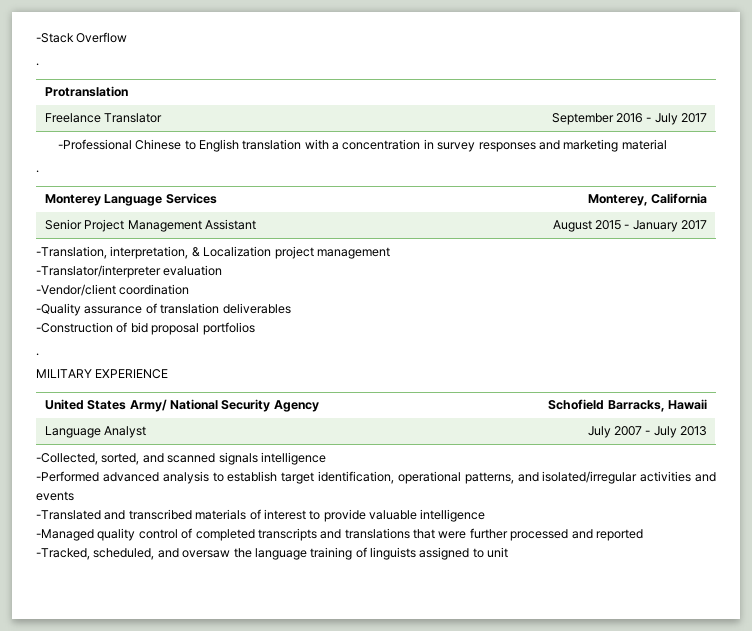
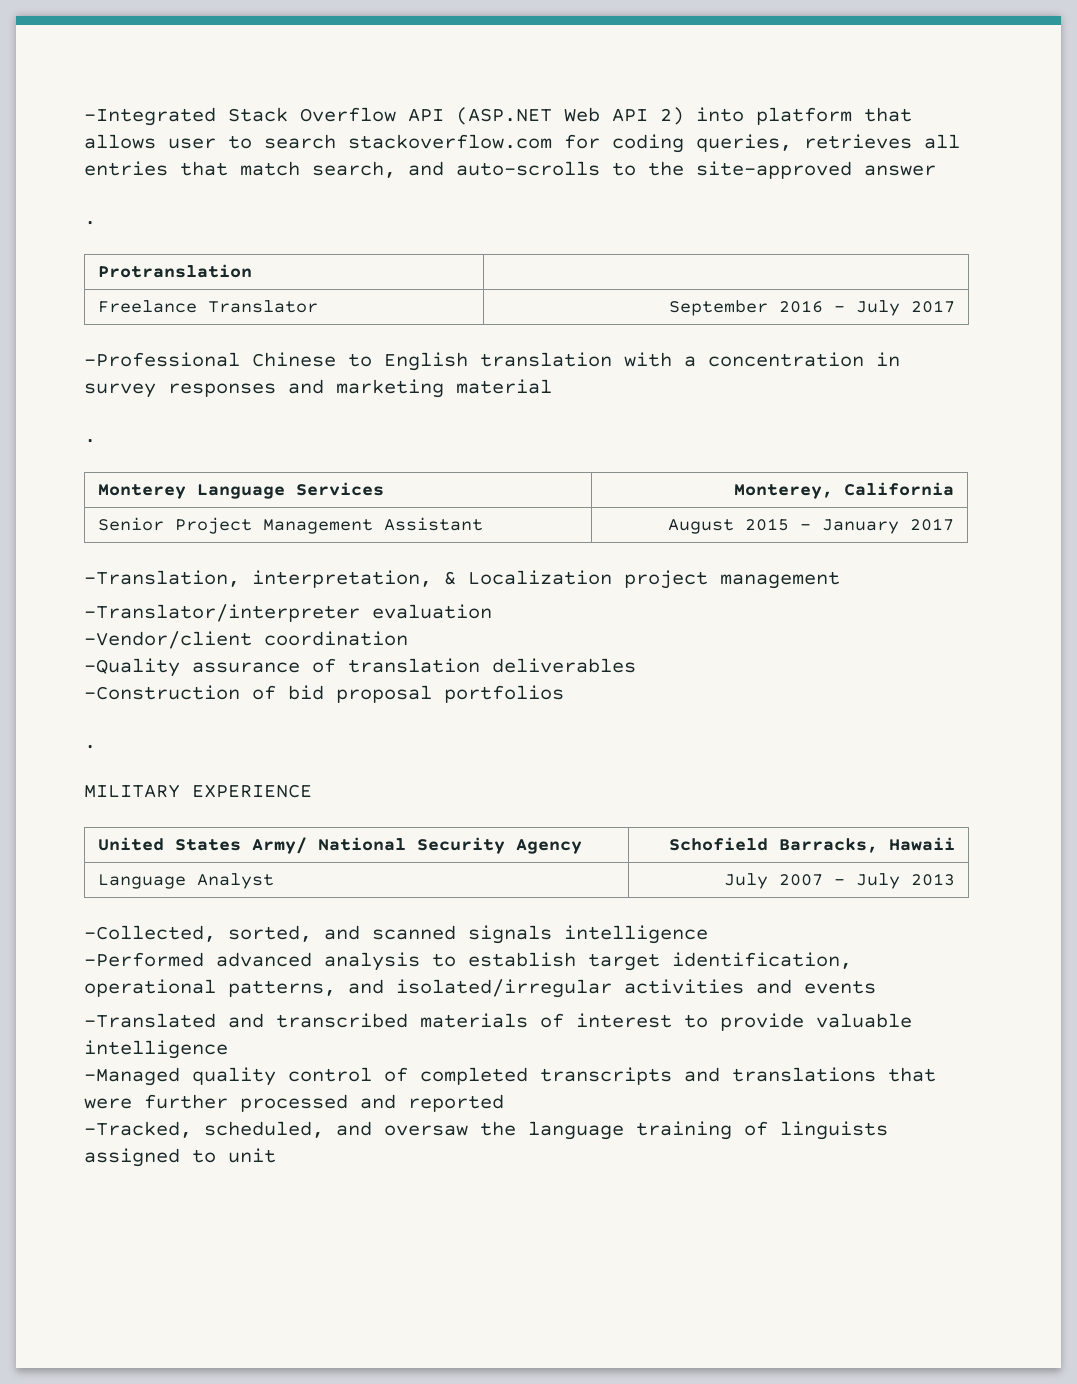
- -Stack Overflow
+ -Integrated Stack Overflow API (ASP.NET Web API 2) into platform that allows user to search stackoverflow.com for coding queries, retrieves all entries that match search, and auto-scrolls to the site-approved answer

